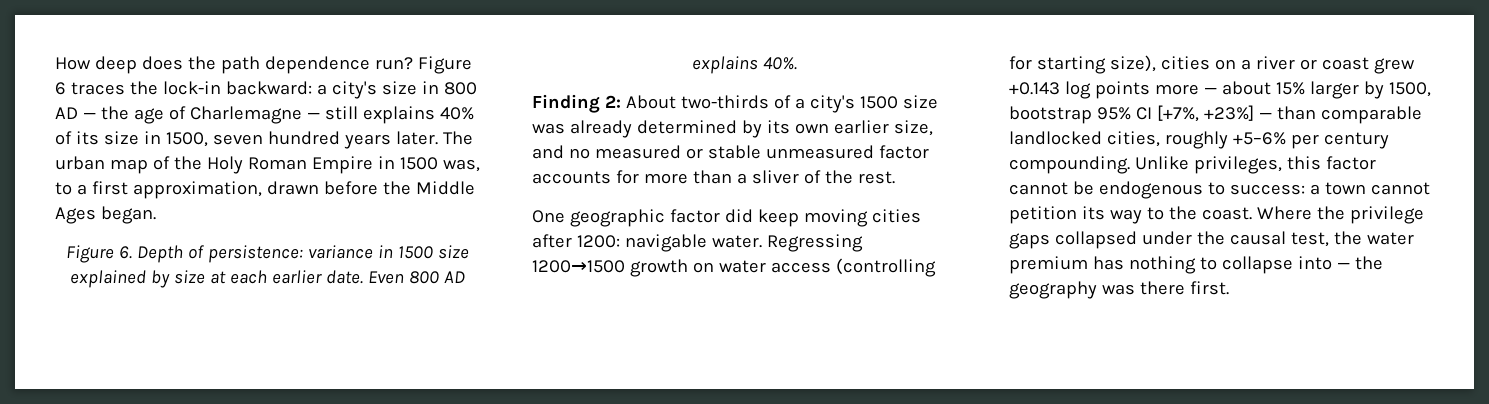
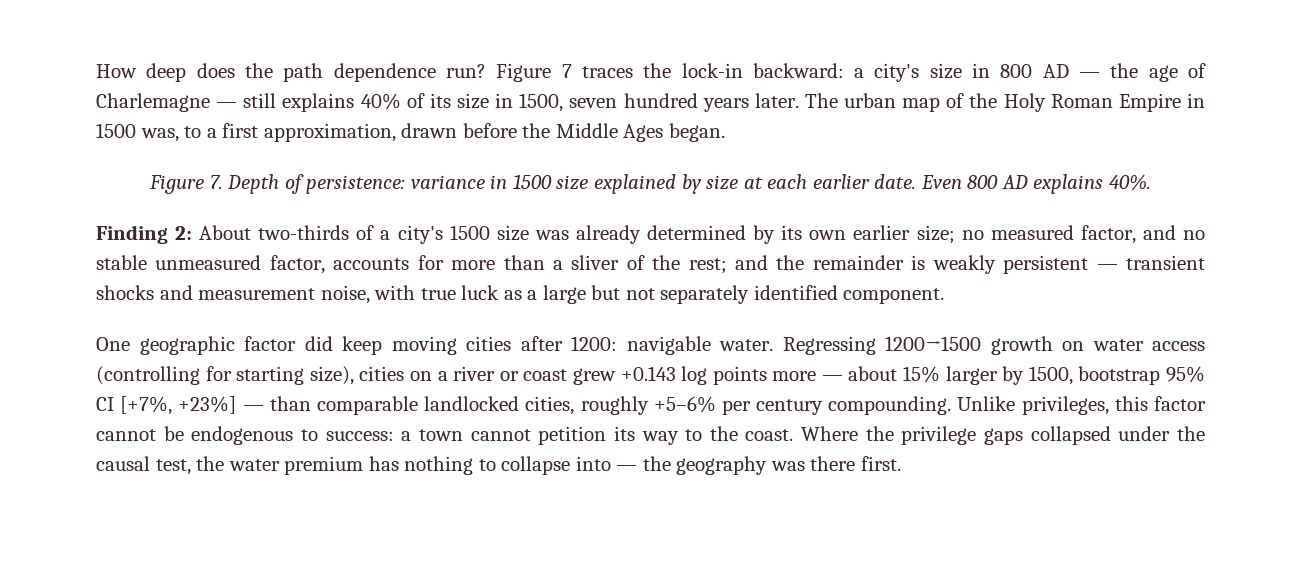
- Figure 6 traces the lock-in backward: a city's size in 800 AD — the age of Charlemagne — still explains 40% of its size in 1500, seven hundred years later.
+ Figure 7 traces the lock-in backward: a city's size in 800 AD — the age of Charlemagne — still explains 40% of its size in 1500, seven hundred years later.
- Figure 6. Depth of persistence: variance in 1500 size explained by size at each earlier date.
+ Figure 7. Depth of persistence: variance in 1500 size explained by size at each earlier date.
- Finding 2: About two-thirds of a city's 1500 size was already determined by its own earlier size, and no measured or stable unmeasured factor accounts for more than a sliver of the rest.
+ Finding 2: About two-thirds of a city's 1500 size was already determined by its own earlier size; no measured factor, and no stable unmeasured factor, accounts for more than a sliver of the rest; and the remainder is weakly persistent — transient shocks and measurement noise, with true luck as a large but not separately identified component.

